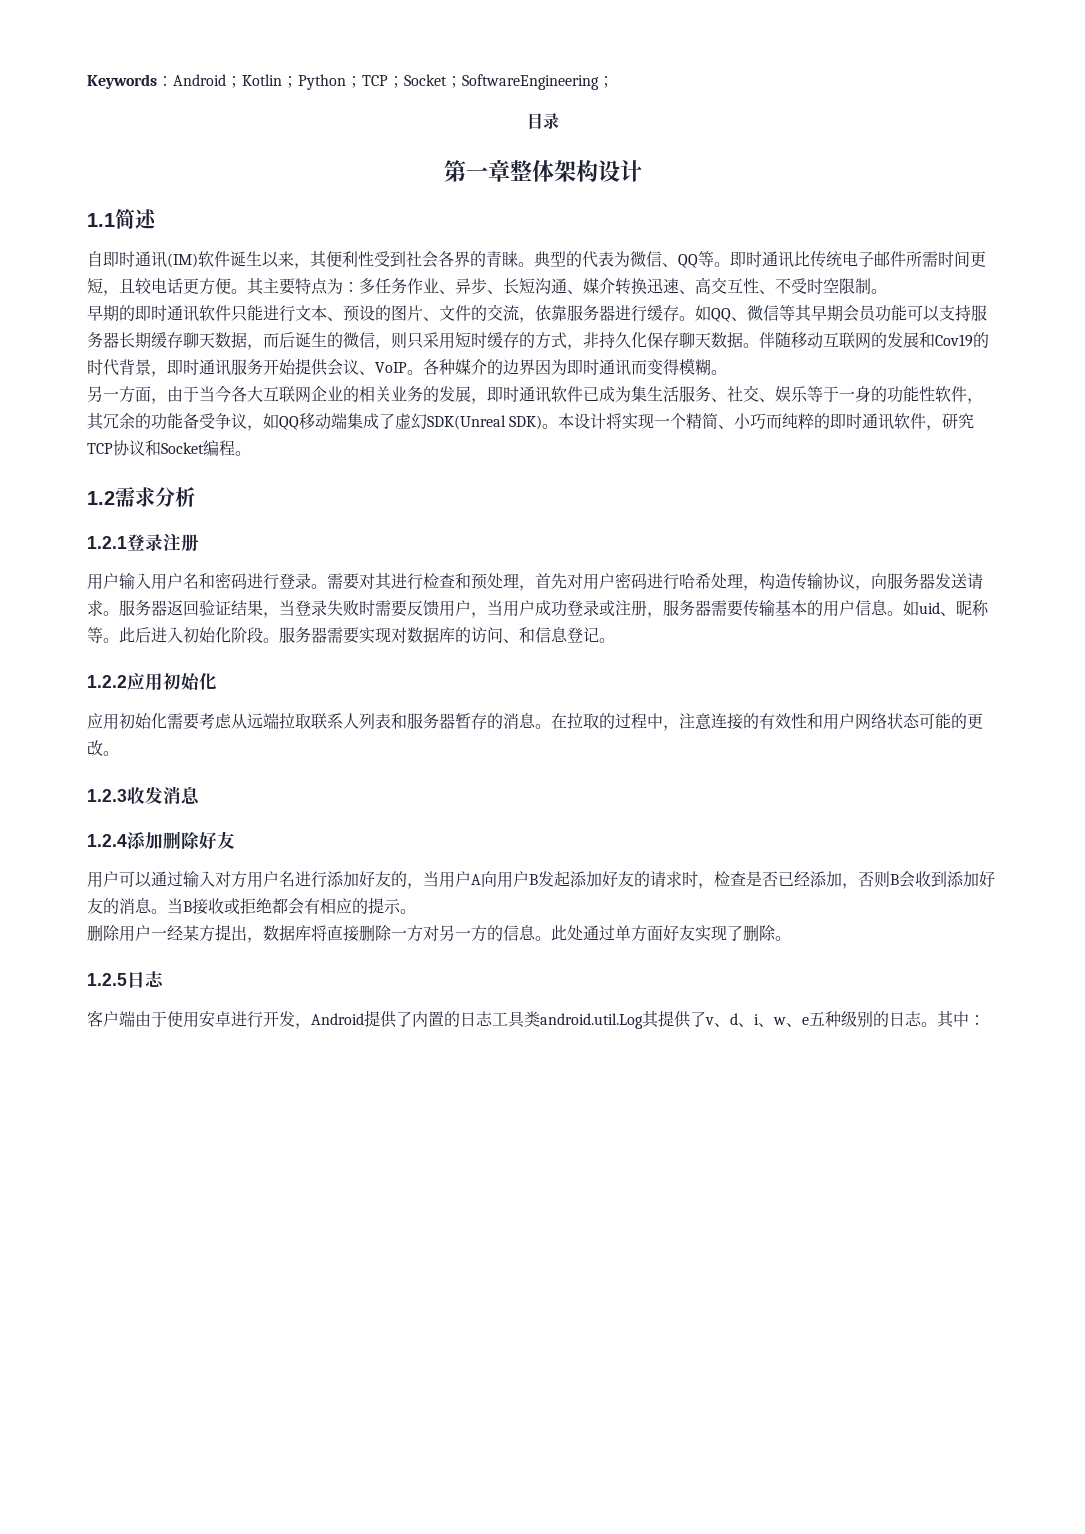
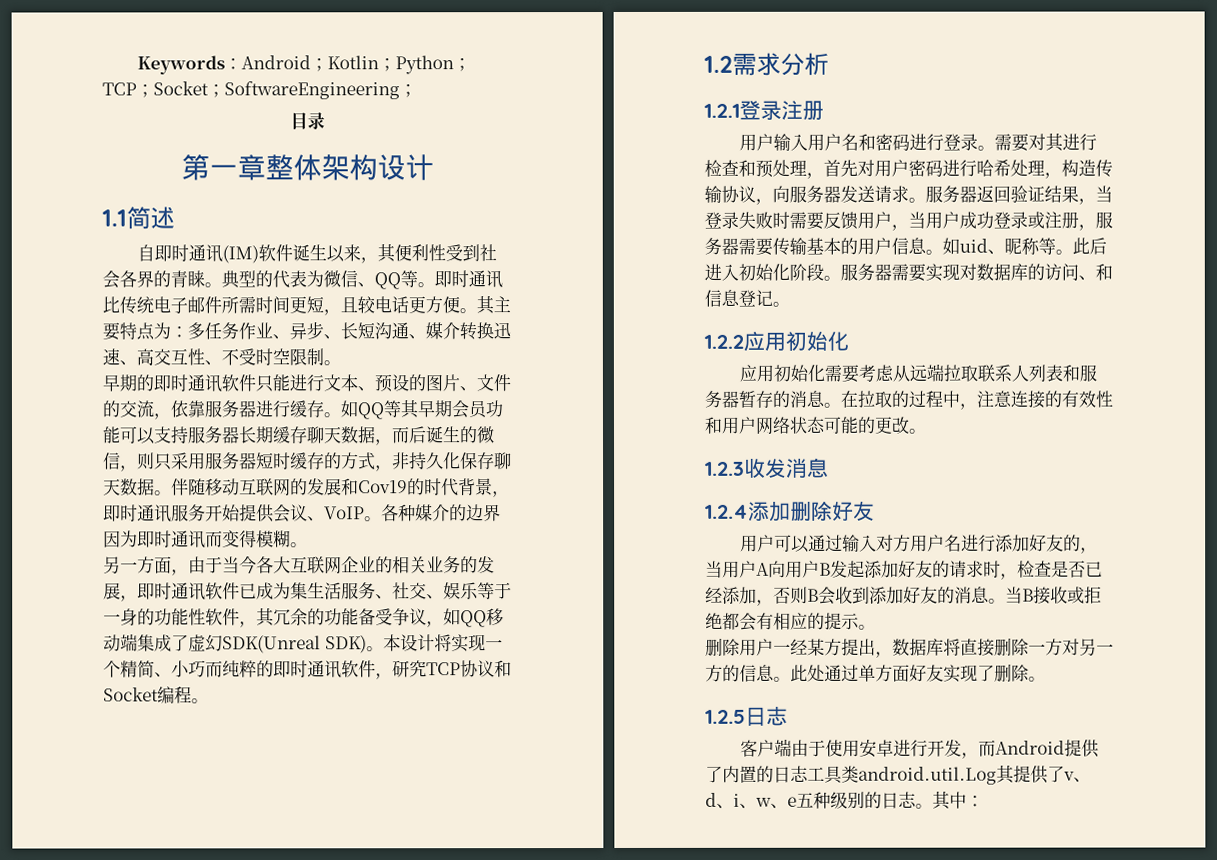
- 如QQ、微信等其早期会员功能可以支持服务器长期缓存聊天数据，而后诞生的微信，则只采用短时缓存的方式，非持久化保存聊天数据。
+ 如QQ等其早期会员功能可以支持服务器长期缓存聊天数据，而后诞生的微信，则只采用服务器短时缓存的方式，非持久化保存聊天数据。
- 客户端由于使用安卓进行开发，Android提供了内置的日志工具类android.util.Log其提供了v、d、i、w、e五种级别的日志。
+ 客户端由于使用安卓进行开发，而Android提供了内置的日志工具类android.util.Log其提供了v、d、i、w、e五种级别的日志。

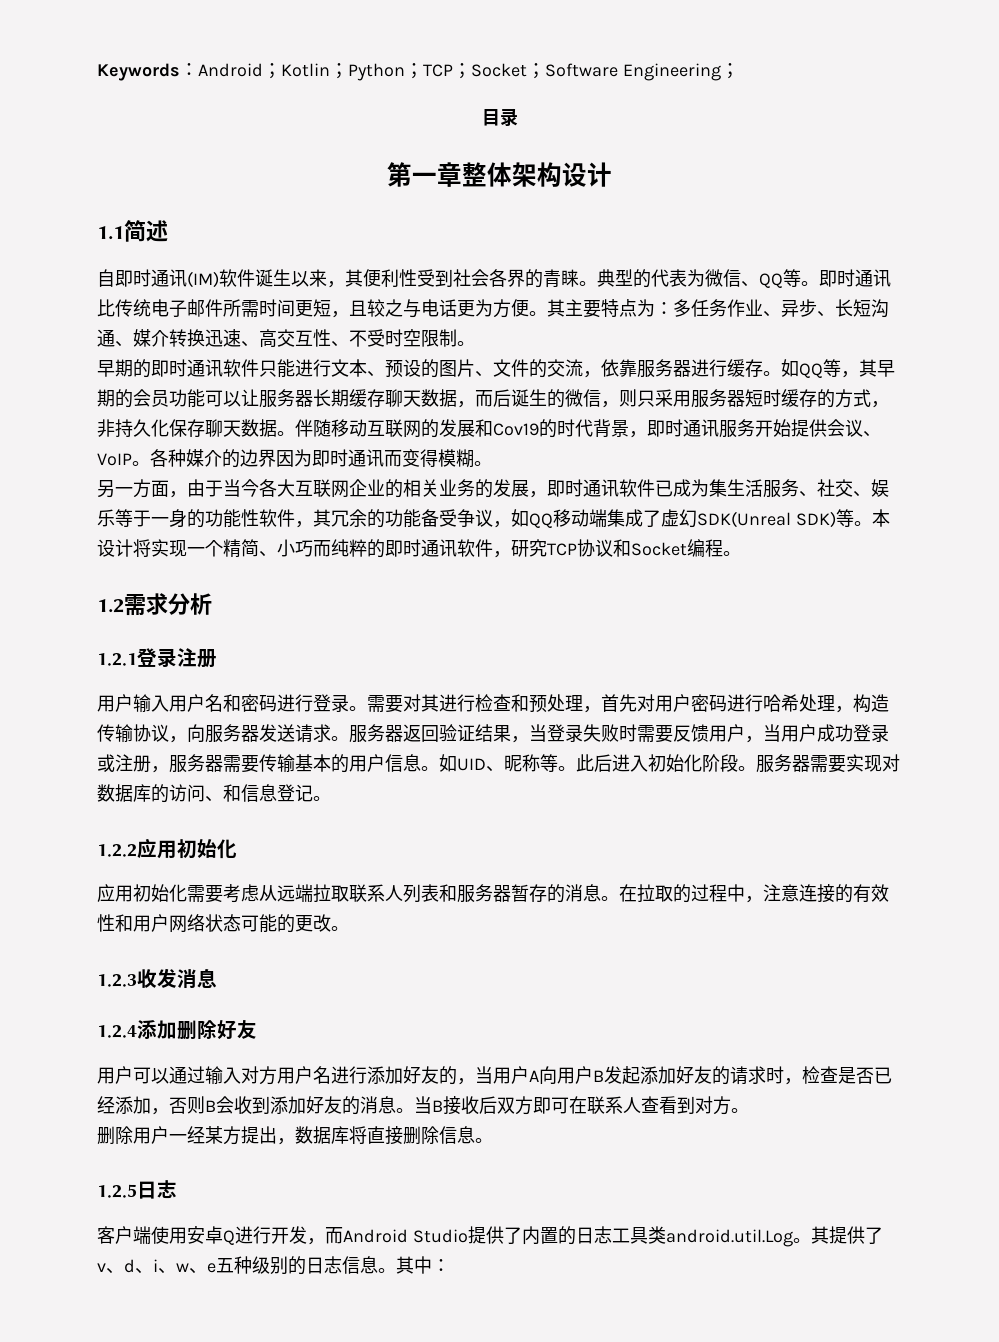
- Keywords：Android；Kotlin；Python；TCP；Socket；SoftwareEngineering；
+ Keywords：Android；Kotlin；Python；TCP；Socket；Software Engineering；
- 即时通讯比传统电子邮件所需时间更短，且较电话更方便。
+ 即时通讯比传统电子邮件所需时间更短，且较之与电话更为方便。
- 如QQ等其早期会员功能可以支持服务器长期缓存聊天数据，而后诞生的微信，则只采用服务器短时缓存的方式，非持久化保存聊天数据。
+ 如QQ等，其早期的会员功能可以让服务器长期缓存聊天数据，而后诞生的微信，则只采用服务器短时缓存的方式，非持久化保存聊天数据。
- 另一方面，由于当今各大互联网企业的相关业务的发展，即时通讯软件已成为集生活服务、社交、娱乐等于一身的功能性软件，其冗余的功能备受争议，如QQ移动端集成了虚幻SDK(Unreal SDK)。
+ 另一方面，由于当今各大互联网企业的相关业务的发展，即时通讯软件已成为集生活服务、社交、娱乐等于一身的功能性软件，其冗余的功能备受争议，如QQ移动端集成了虚幻SDK(Unreal SDK)等。
- 如uid、昵称等。
+ 如UID、昵称等。
- 当B接收或拒绝都会有相应的提示。
+ 当B接收后双方即可在联系人查看到对方。
- 删除用户一经某方提出，数据库将直接删除一方对另一方的信息。此处通过单方面好友实现了删除。
+ 删除用户一经某方提出，数据库将直接删除信息。
- 客户端由于使用安卓进行开发，而Android提供了内置的日志工具类android.util.Log其提供了v、d、i、w、e五种级别的日志。
+ 客户端使用安卓Q进行开发，而Android Studio提供了内置的日志工具类android.util.Log。其提供了v、d、i、w、e五种级别的日志信息。

